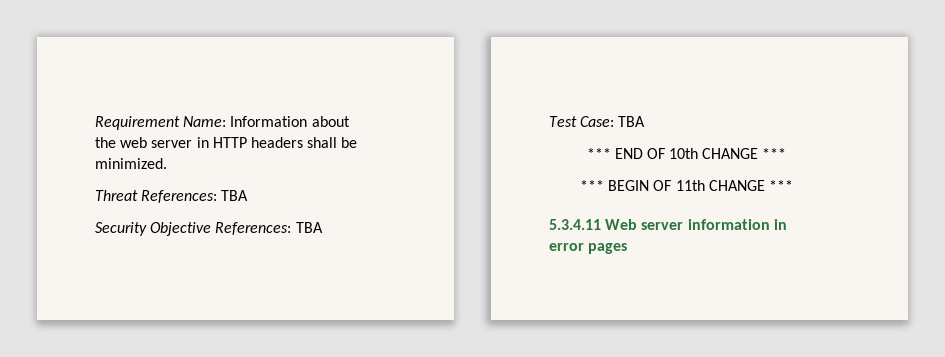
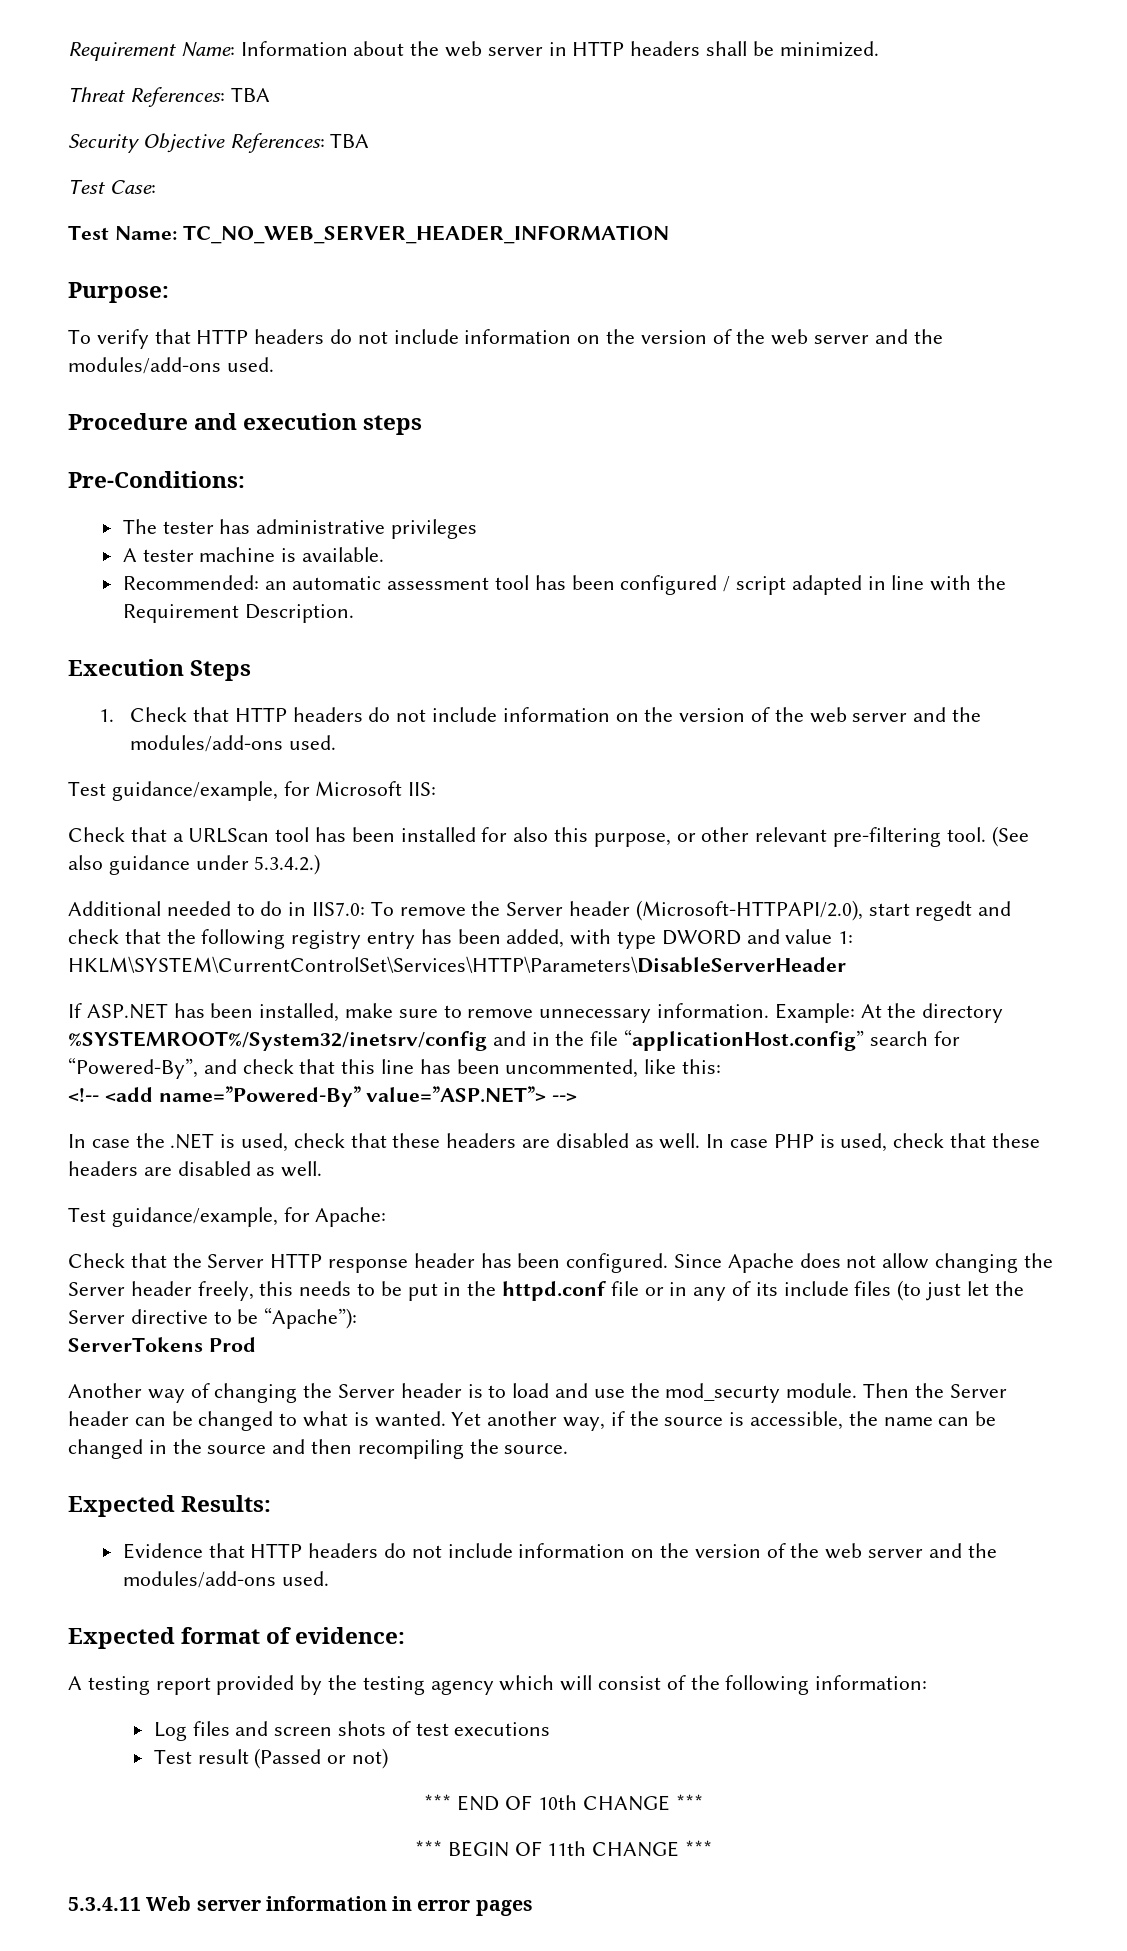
- Test Case: TBA
+ Test Case:
+ Test Name: TC_NO_WEB_SERVER_HEADER_INFORMATION
+ Purpose:
+ To verify that HTTP headers do not include information on the version of the web server and the modules/add-ons used.
+ Procedure and execution steps
+ Pre-Conditions:
+ The tester has administrative privileges
+ A tester machine is available.
+ Recommended: an automatic assessment tool has been configured / script adapted in line with the Requirement Description.
+ Execution Steps
+ 1. Check that HTTP headers do not include information on the version of the web server and the modules/add-ons used.
+ Test guidance/example, for Microsoft IIS:
+ Check that a URLScan tool has been installed for also this purpose, or other relevant pre-filtering tool. (See also guidance under 5.3.4.2.)
+ Additional needed to do in IIS7.0: To remove the Server header (Microsoft-HTTPAPI/2.0), start regedt and check that the following registry entry has been added, with type DWORD and value 1: HKLM\SYSTEM\CurrentControlSet\Services\HTTP\Parameters\DisableServerHeader
+ If ASP.NET has been installed, make sure to remove unnecessary information. Example: At the directory %SYSTEMROOT%/System32/inetsrv/config and in the file “applicationHost.config” search for “Powered-By”, and check that this line has been uncommented, like this:
+ <!-- <add name=”Powered-By” value=”ASP.NET”> -->
+ In case the .NET is used, check that these headers are disabled as well. In case PHP is used, check that these headers are disabled as well.
+ Test guidance/example, for Apache:
+ Check that the Server HTTP response header has been configured. Since Apache does not allow changing the Server header freely, this needs to be put in the httpd.conf file or in any of its include files (to just let the Server directive to be “Apache”):
+ ServerTokens Prod
+ Another way of changing the Server header is to load and use the mod_securty module. Then the Server header can be changed to what is wanted. Yet another way, if the source is accessible, the name can be changed in the source and then recompiling the source.
+ Expected Results:
+ Evidence that HTTP headers do not include information on the version of the web server and the modules/add-ons used.
+ Expected format of evidence:
+ A testing report provided by the testing agency which will consist of the following information:
+ Log files and screen shots of test executions
+ Test result (Passed or not)

